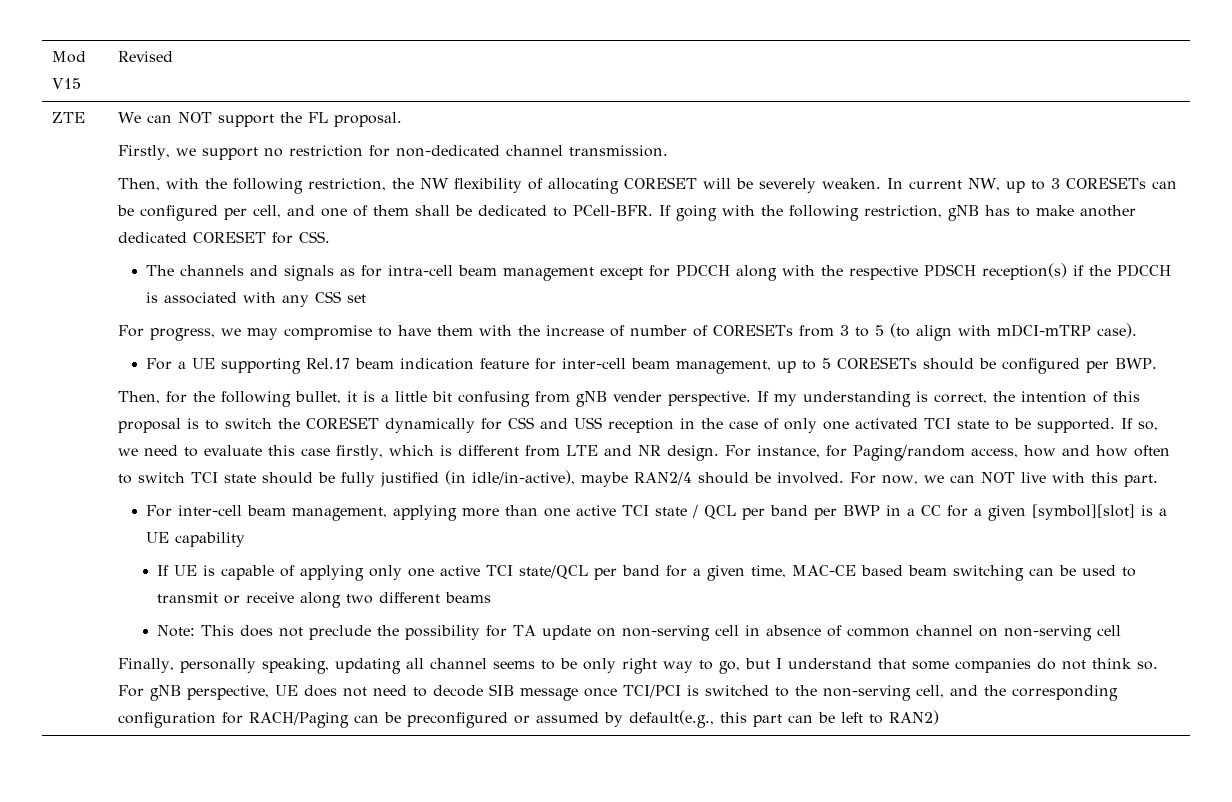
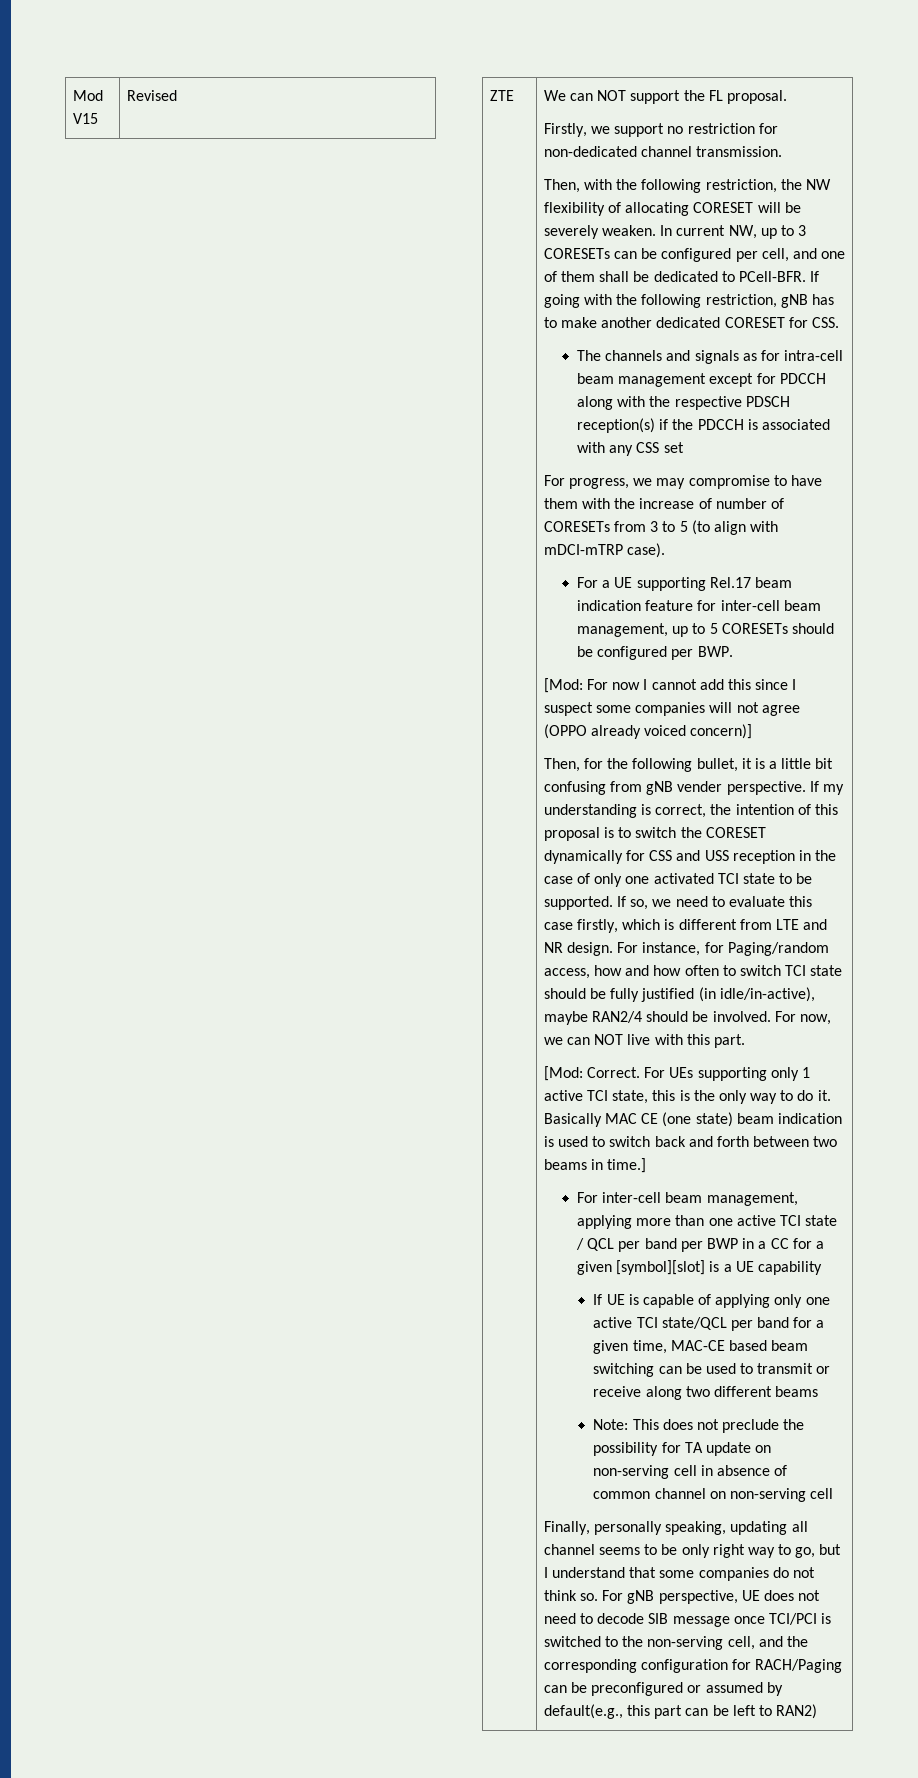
+ [Mod: For now I cannot add this since I suspect some companies will not agree (OPPO already voiced concern)]
+ [Mod: Correct. For UEs supporting only 1 active TCI state, this is the only way to do it. Basically MAC CE (one state) beam indication is used to switch back and forth between two beams in time.]

